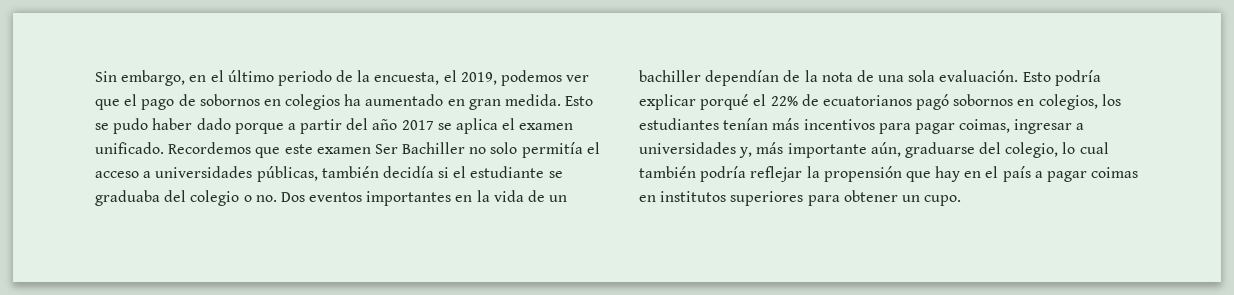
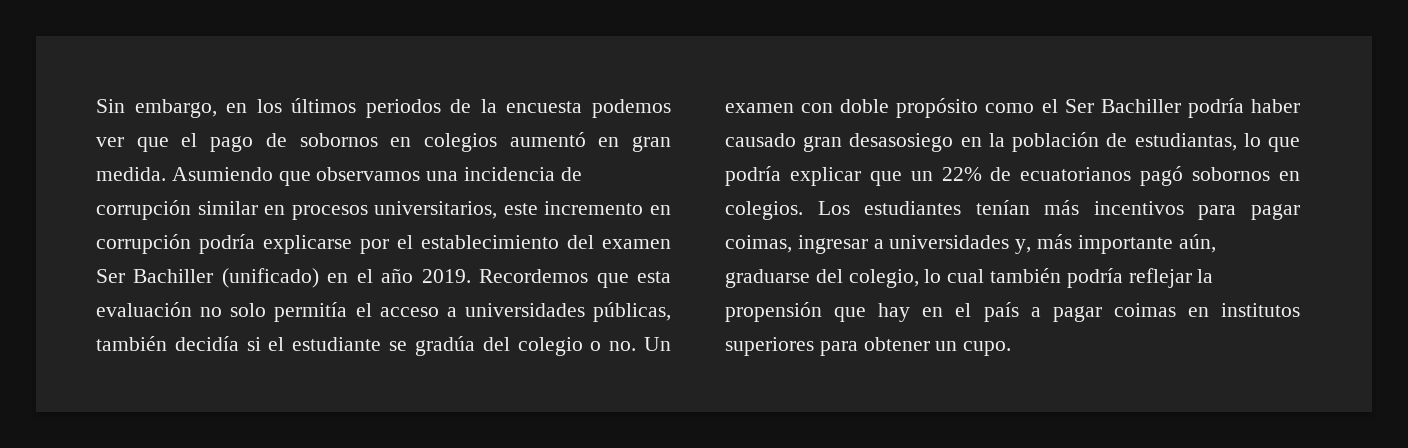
- Sin embargo, en el último periodo de la encuesta, el 2019, podemos ver que el pago de sobornos en colegios ha aumentado en gran medida.
+ Sin embargo, en los últimos periodos de la encuesta podemos ver que el pago de sobornos en colegios aumentó en gran medida.
- Esto se pudo haber dado porque a partir del año 2017 se aplica el examen unificado. Recordemos que este examen Ser Bachiller no solo permitía el acceso a universidades públicas, también decidía si el estudiante se graduaba del colegio o no. Dos eventos importantes en la vida de un bachiller dependían de la nota de una sola evaluación. Esto podría explicar porqué el 22% de ecuatorianos pagó sobornos en colegios, los estudiantes tenían más incentivos para pagar coimas, ingresar a universidades y, más importante aún, graduarse del colegio, lo cual también podría reflejar la propensión que hay en el país a pagar coimas en institutos superiores para obtener un cupo.
+ Asumiendo que observamos una incidencia de corrupción similar en procesos universitarios, este incremento en corrupción podría explicarse por el establecimiento del examen Ser Bachiller (unificado) en el año 2019. Recordemos que esta evaluación no solo permitía el acceso a universidades públicas, también decidía si el estudiante se gradúa del colegio o no. Un examen con doble propósito como el Ser Bachiller podría haber causado gran desasosiego en la población de estudiantas, lo que podría explicar que un 22% de ecuatorianos pagó sobornos en colegios. Los estudiantes tenían más incentivos para pagar coimas, ingresar a universidades y, más importante aún, graduarse del colegio, lo cual también podría reflejar la propensión que hay en el país a pagar coimas en institutos superiores para obtener un cupo.

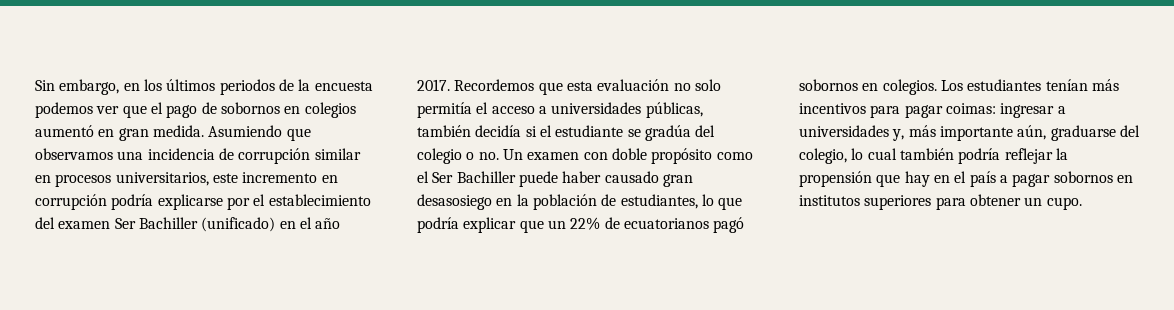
- Asumiendo que observamos una incidencia de corrupción similar en procesos universitarios, este incremento en corrupción podría explicarse por el establecimiento del examen Ser Bachiller (unificado) en el año 2019.
+ Asumiendo que observamos una incidencia de corrupción similar en procesos universitarios, este incremento en corrupción podría explicarse por el establecimiento del examen Ser Bachiller (unificado) en el año 2017.
- Recordemos que esta evaluación no solo permitía el acceso a universidades públicas, también decidía si el estudiante se gradúa del colegio o no. Un examen con doble propósito como el Ser Bachiller podría haber causado gran desasosiego en la población de estudiantas, lo que podría explicar que un 22% de ecuatorianos pagó sobornos en colegios.
+ Recordemos que esta evaluación no solo permitía el acceso a universidades públicas, también decidía si el estudiante se gradúa del colegio o no. Un examen con doble propósito como el Ser Bachiller puede haber causado gran desasosiego en la población de estudiantes, lo que podría explicar que un 22% de ecuatorianos pagó sobornos en colegios.
- Los estudiantes tenían más incentivos para pagar coimas, ingresar a universidades y, más importante aún, graduarse del colegio, lo cual también podría reflejar la propensión que hay en el país a pagar coimas en institutos superiores para obtener un cupo.
+ Los estudiantes tenían más incentivos para pagar coimas: ingresar a universidades y, más importante aún, graduarse del colegio, lo cual también podría reflejar la propensión que hay en el país a pagar sobornos en institutos superiores para obtener un cupo.

